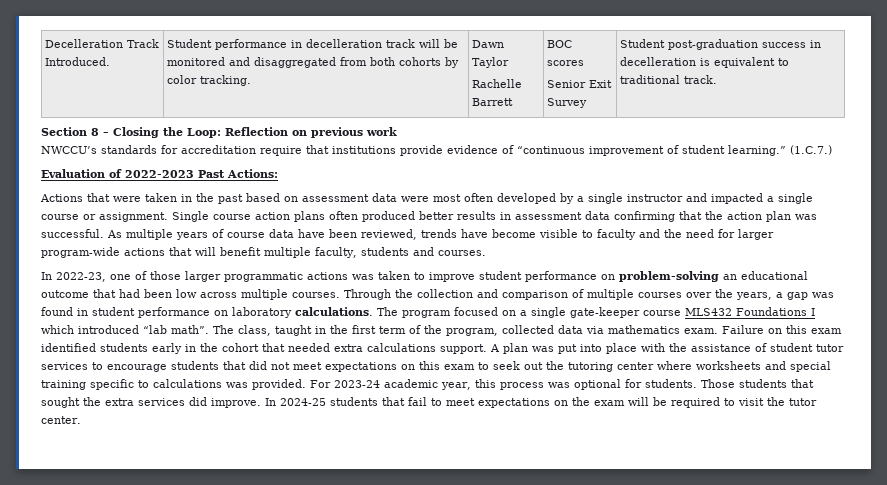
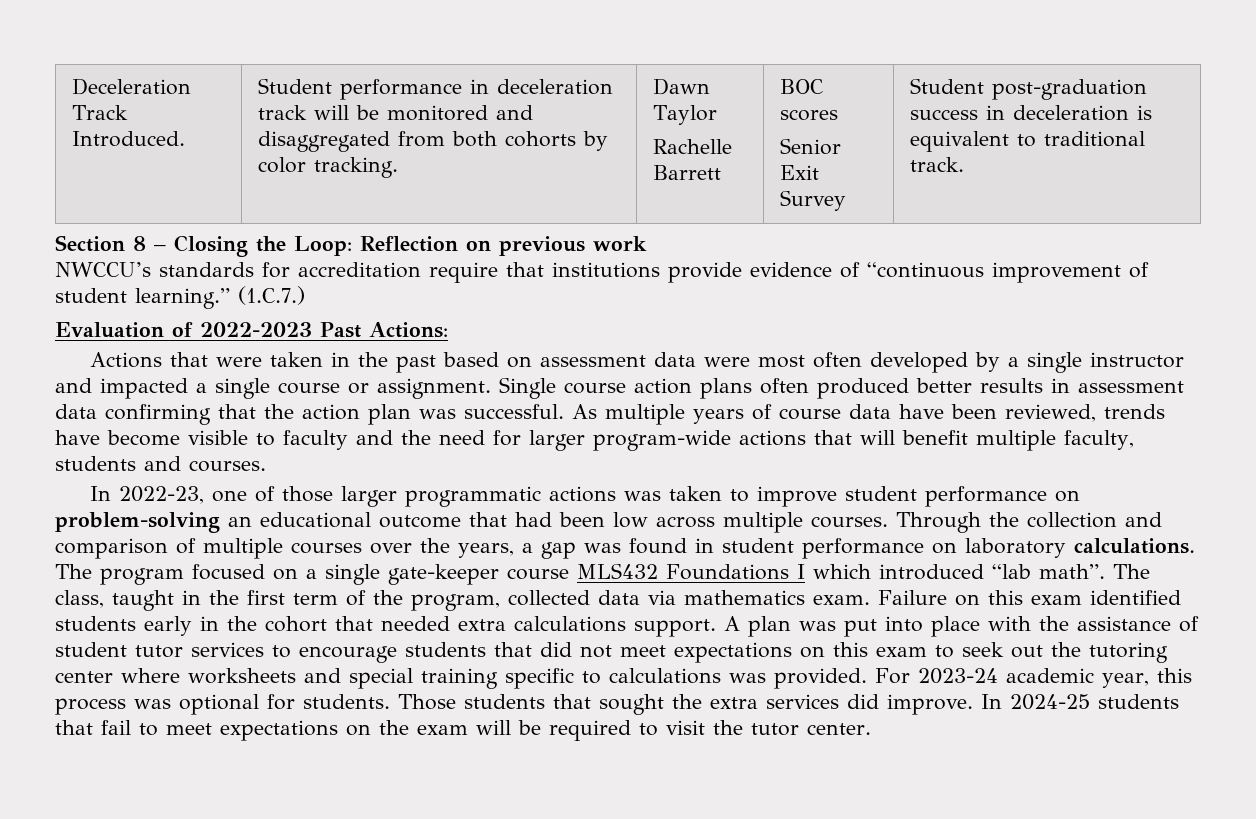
- Decelleration Track Introduced. | Student performance in decelleration track will be monitored and disaggregated from both cohorts by color tracking. | Dawn Taylor
+ Deceleration Track Introduced. | Student performance in deceleration track will be monitored and disaggregated from both cohorts by color tracking. | Dawn Taylor
  Rachelle Barrett | BOC scores
- Senior Exit Survey | Student post-graduation success in decelleration is equivalent to traditional track.
+ Senior Exit Survey | Student post-graduation success in deceleration is equivalent to traditional track.

